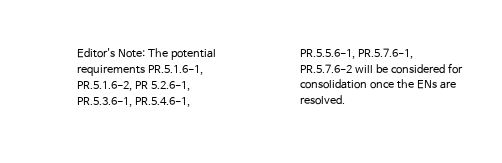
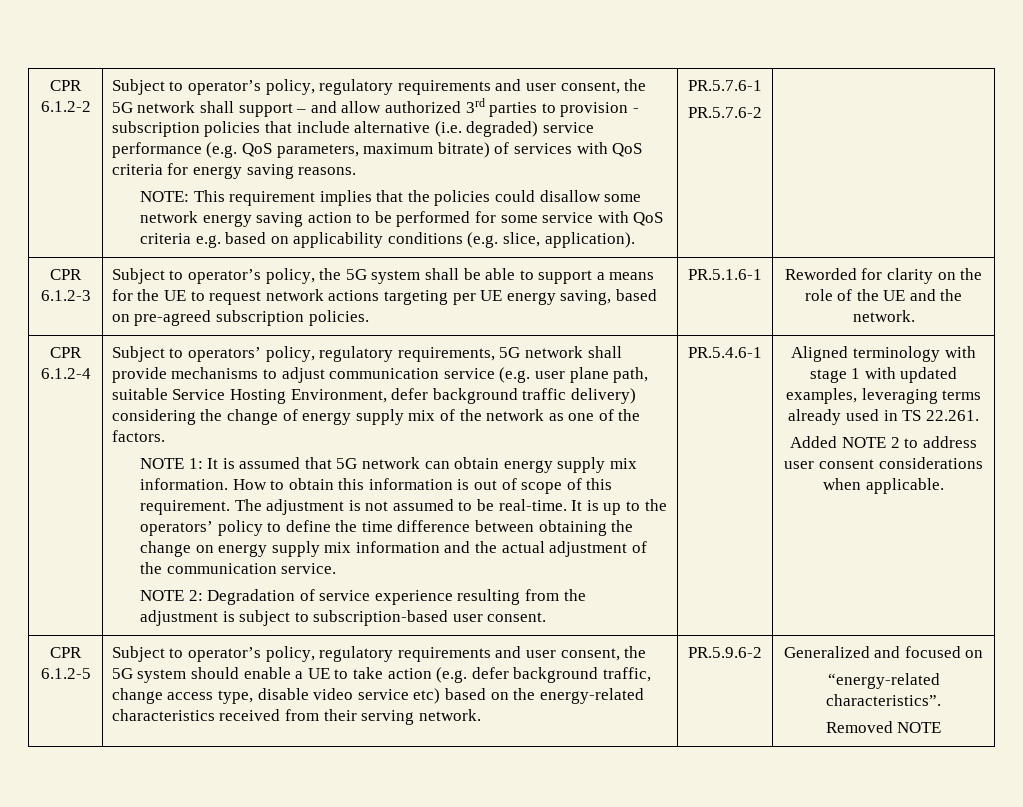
- Editor's Note: The potential requirements PR.5.1.6-1, PR.5.1.6-2, PR 5.2.6-1, PR.5.3.6-1, PR.5.4.6-1, PR.5.5.6-1, PR.5.7.6-1, PR.5.7.6-2 will be considered for consolidation once the ENs are resolved.
+ CPR 6.1.2-2 | Subject to operator’s policy, regulatory requirements and user consent, the 5G network shall support – and allow authorized 3rd parties to provision - subscription policies that include alternative (i.e. degraded) service performance (e.g. QoS parameters, maximum bitrate) of services with QoS criteria for energy saving reasons.
+ NOTE: This requirement implies that the policies could disallow some network energy saving action to be performed for some service with QoS criteria e.g. based on applicability conditions (e.g. slice, application). | PR.5.7.6-1
+ PR.5.7.6-2 |
+ CPR 6.1.2-3 | Subject to operator’s policy, the 5G system shall be able to support a means for the UE to request network actions targeting per UE energy saving, based on pre-agreed subscription policies. | PR.5.1.6-1 | Reworded for clarity on the role of the UE and the network.
+ CPR 6.1.2-4 | Subject to operators’ policy, regulatory requirements, 5G network shall provide mechanisms to adjust communication service (e.g. user plane path, suitable Service Hosting Environment, defer background traffic delivery) considering the change of energy supply mix of the network as one of the factors.
+ NOTE 1: It is assumed that 5G network can obtain energy supply mix information. How to obtain this information is out of scope of this requirement. The adjustment is not assumed to be real-time. It is up to the operators’ policy to define the time difference between obtaining the change on energy supply mix information and the actual adjustment of the communication service.
+ NOTE 2: Degradation of service experience resulting from the adjustment is subject to subscription-based user consent. | PR.5.4.6-1 | Aligned terminology with stage 1 with updated examples, leveraging terms already used in TS 22.261.
+ Added NOTE 2 to address user consent considerations when applicable.
+ CPR 6.1.2-5 | Subject to operator’s policy, regulatory requirements and user consent, the 5G system should enable a UE to take action (e.g. defer background traffic, change access type, disable video service etc) based on the energy-related characteristics received from their serving network. | PR.5.9.6-2 | Generalized and focused on
+ “energy-related characteristics”.
+ Removed NOTE

